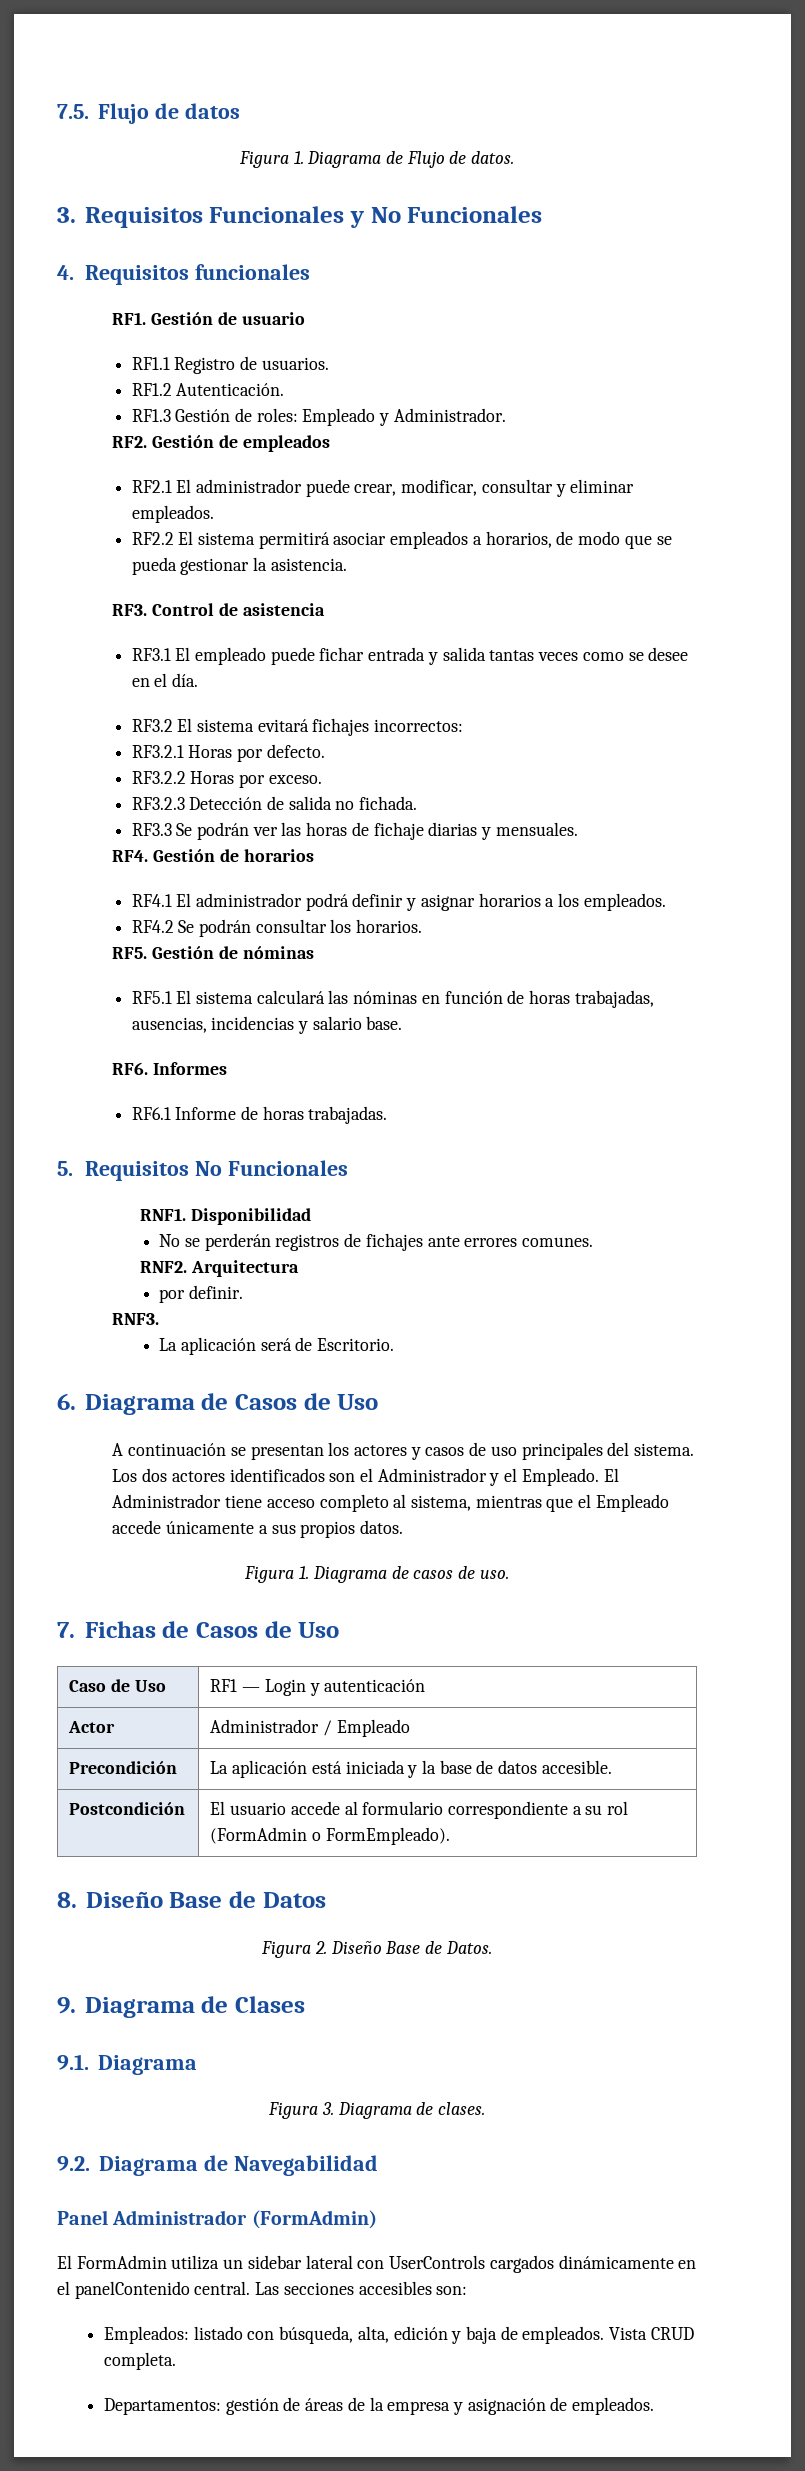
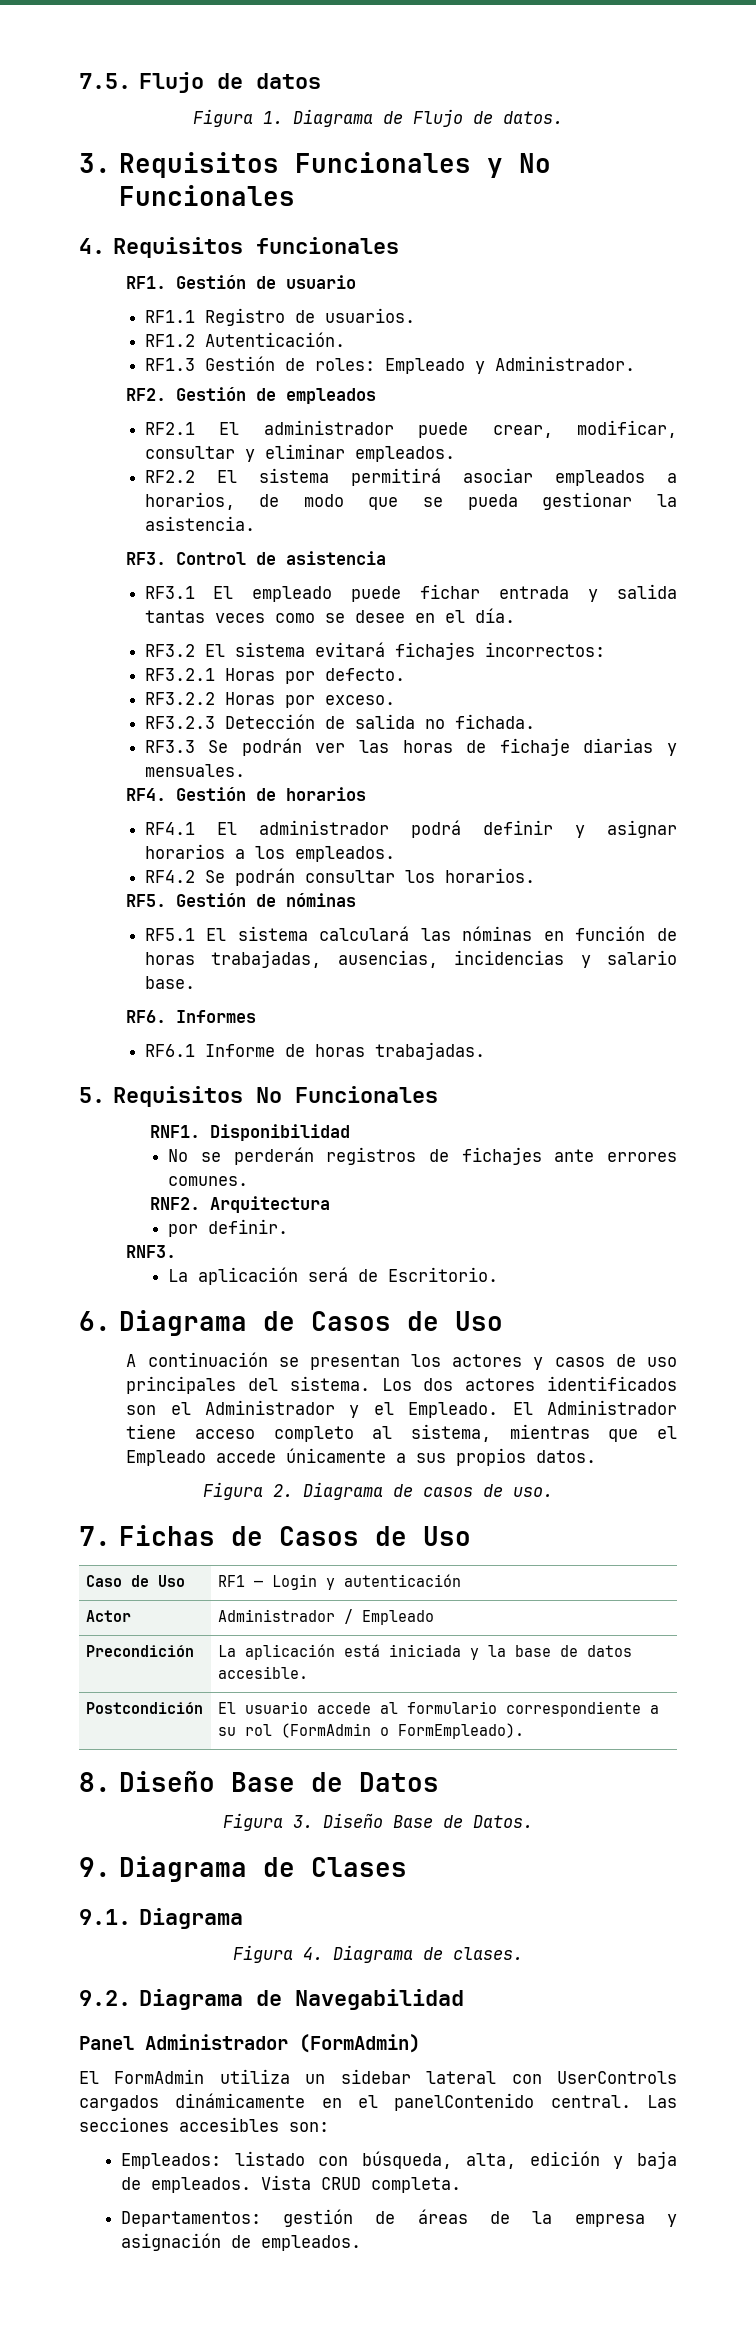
- Figura 1. Diagrama de casos de uso.
+ Figura 2. Diagrama de casos de uso.
- Figura 2. Diseño Base de Datos.
+ Figura 3. Diseño Base de Datos.
- Figura 3. Diagrama de clases.
+ Figura 4. Diagrama de clases.

